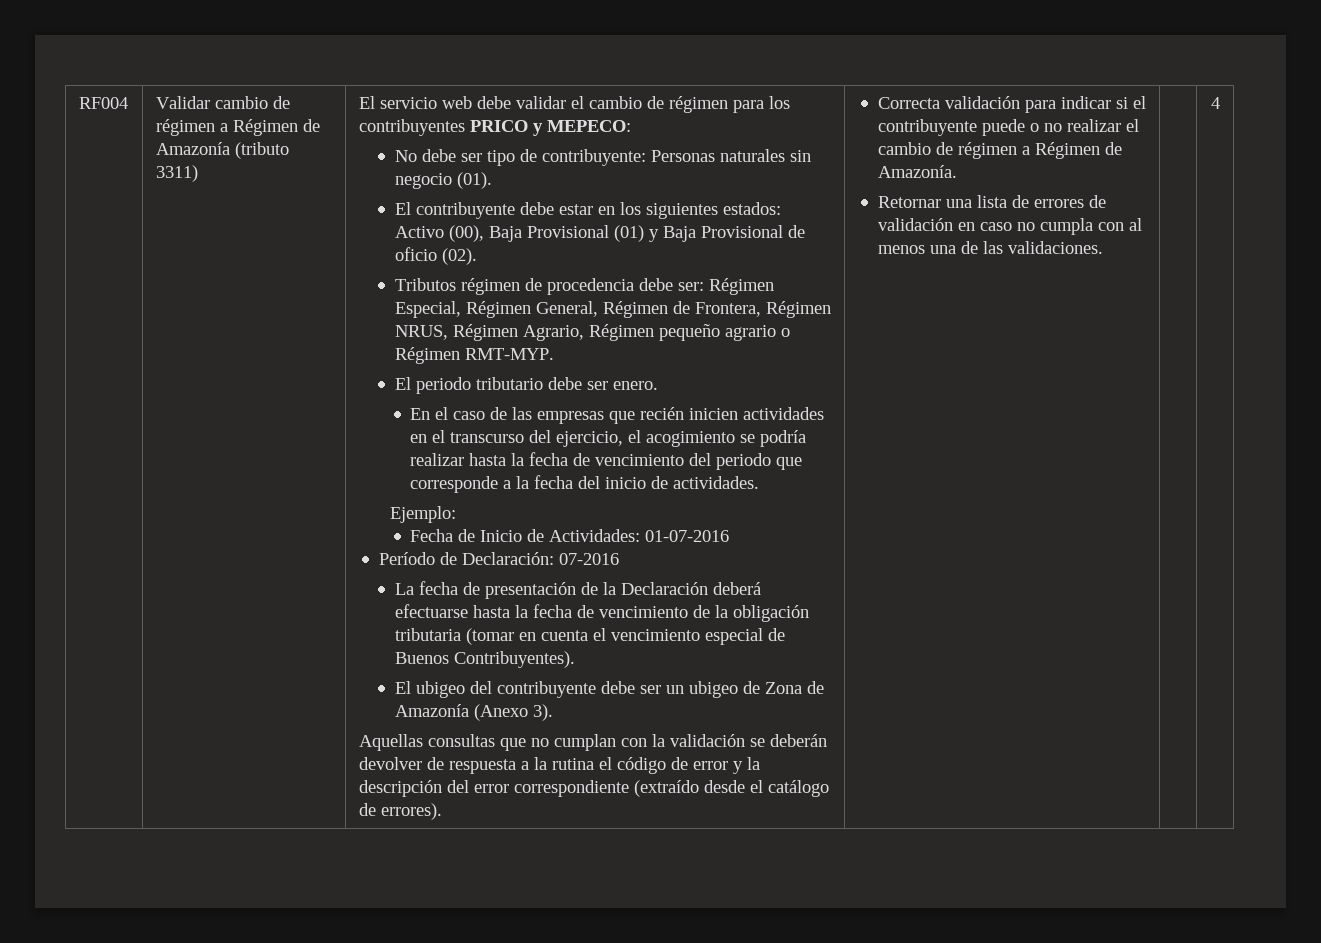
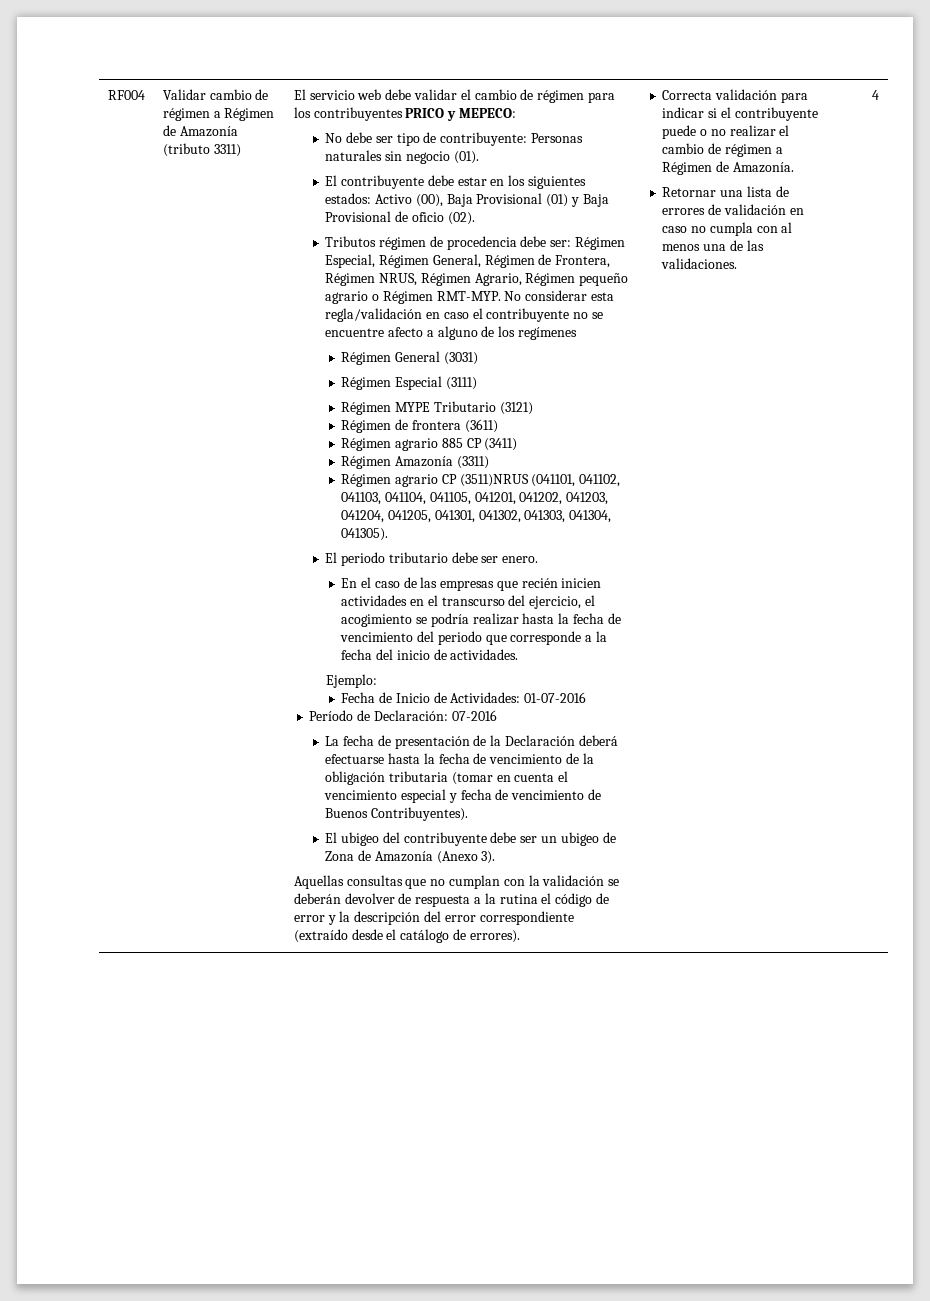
+ No considerar esta regla/validación en caso el contribuyente no se encuentre afecto a alguno de los regímenes
+ Régimen General (3031)
+ Régimen Especial (3111)
+ Régimen MYPE Tributario (3121)
+ Régimen de frontera (3611)
+ Régimen agrario 885 CP (3411)
+ Régimen Amazonía (3311)
+ Régimen agrario CP (3511)NRUS (041101, 041102, 041103, 041104, 041105, 041201, 041202, 041203, 041204, 041205, 041301, 041302, 041303, 041304, 041305).
- La fecha de presentación de la Declaración deberá efectuarse hasta la fecha de vencimiento de la obligación tributaria (tomar en cuenta el vencimiento especial de Buenos Contribuyentes).
+ La fecha de presentación de la Declaración deberá efectuarse hasta la fecha de vencimiento de la obligación tributaria (tomar en cuenta el vencimiento especial y fecha de vencimiento de Buenos Contribuyentes).

